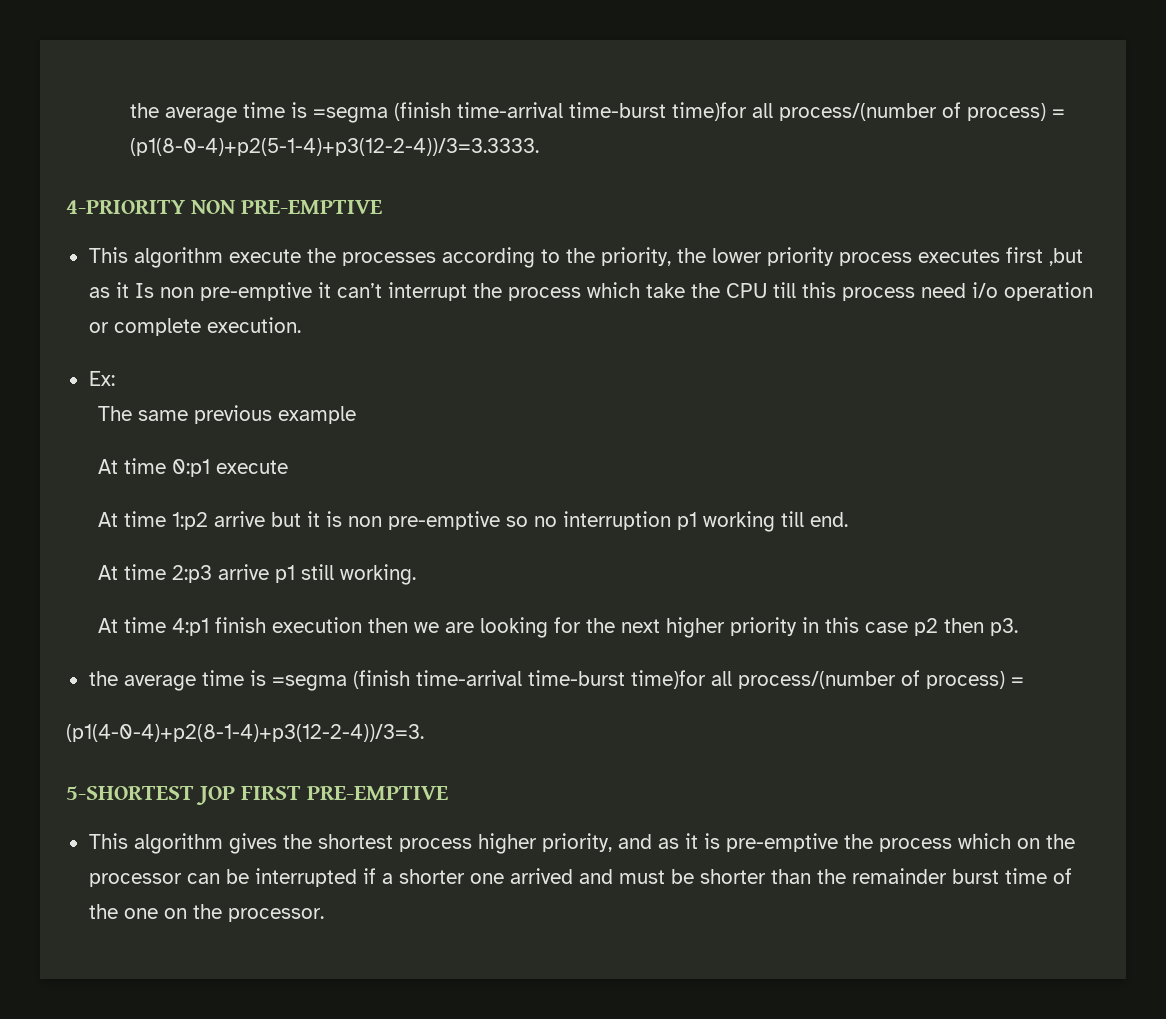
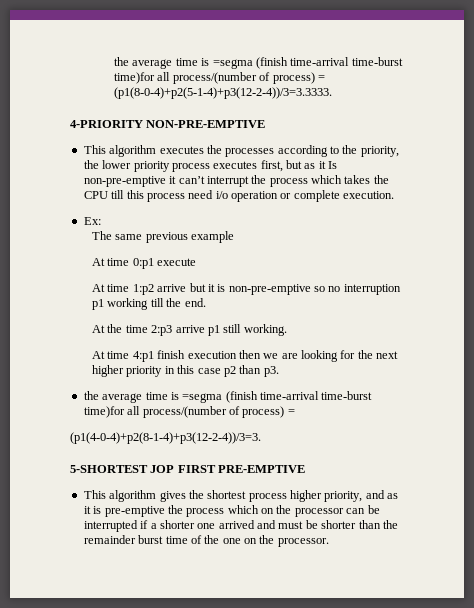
- 4-PRIORITY NON PRE-EMPTIVE
- This algorithm execute the processes according to the priority, the lower priority process executes first ,but as it Is non pre-emptive it can’t interrupt the process which take the CPU till this process need i/o operation or complete execution.
+ 4-PRIORITY NON-PRE-EMPTIVE
+ This algorithm executes the processes according to the priority, the lower priority process executes first, but as it Is non-pre-emptive it can’t interrupt the process which takes the CPU till this process need i/o operation or complete execution.
- At time 1:p2 arrive but it is non pre-emptive so no interruption p1 working till end.
+ At time 1:p2 arrive but it is non-pre-emptive so no interruption p1 working till the end.
- At time 2:p3 arrive p1 still working.
+ At the time 2:p3 arrive p1 still working.
- At time 4:p1 finish execution then we are looking for the next higher priority in this case p2 then p3.
+ At time 4:p1 finish execution then we are looking for the next higher priority in this case p2 than p3.

